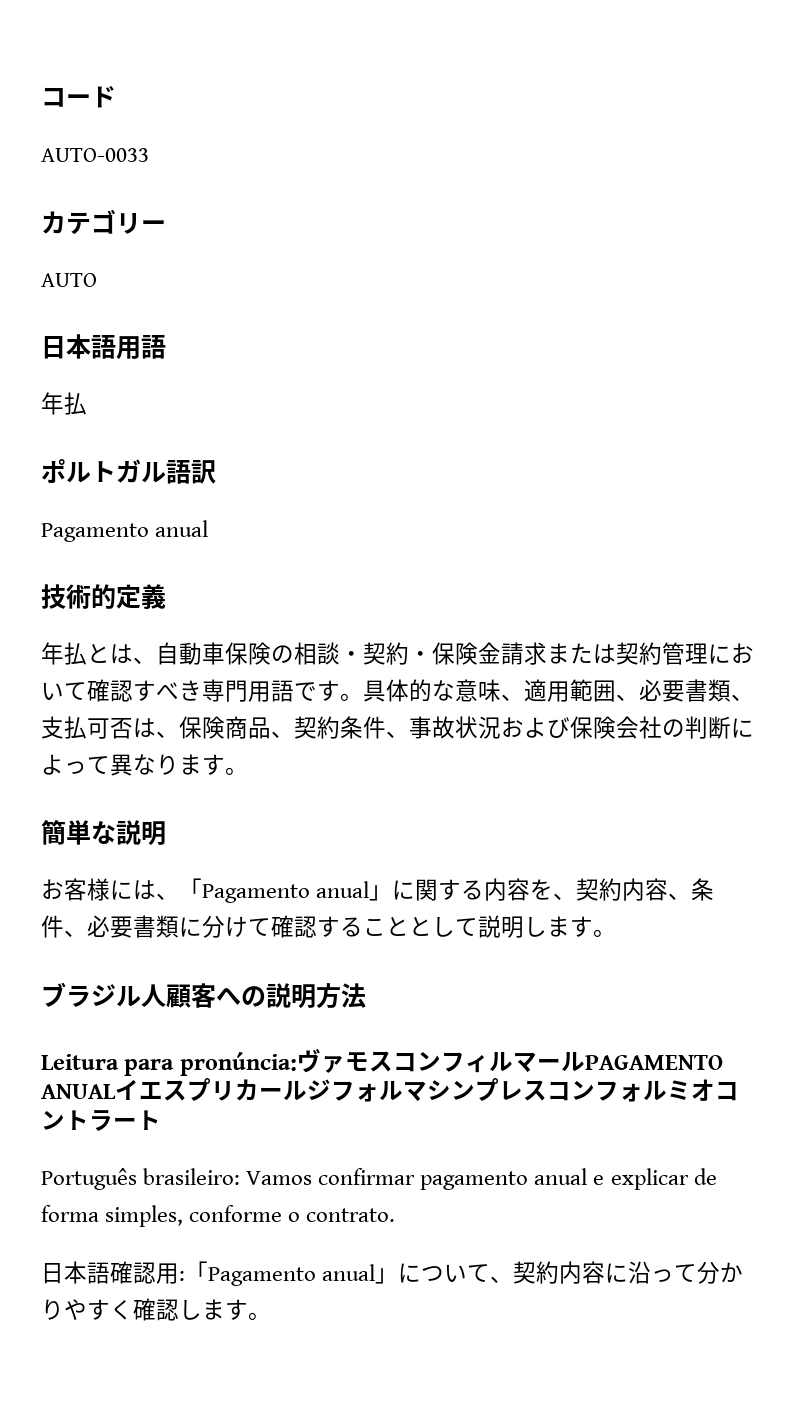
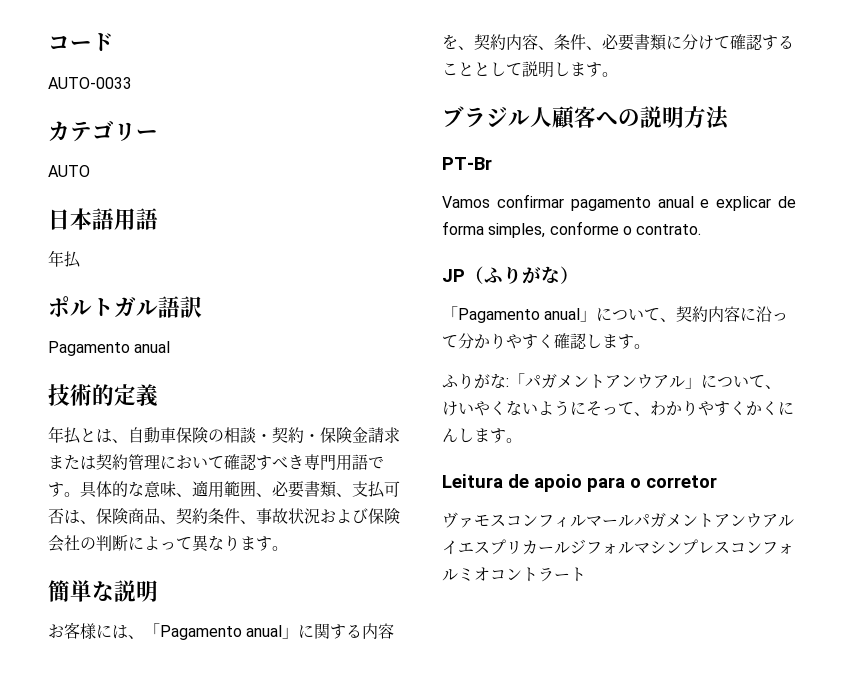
- Leitura para pronúncia:ヴァモスコンフィルマールPAGAMENTO ANUALイエスプリカールジフォルマシンプレスコンフォルミオコントラート
+ PT-Br
+ Vamos confirmar pagamento anual e explicar de forma simples, conforme o contrato.
+ JP（ふりがな）
+ 「Pagamento anual」について、契約内容に沿って分かりやすく確認します。
+ ふりがな:「パガメントアンウアル」について、けいやくないようにそって、わかりやすくかくにんします。
+ Leitura de apoio para o corretor
+ ヴァモスコンフィルマールパガメントアンウアルイエスプリカールジフォルマシンプレスコンフォルミオコントラート
- Português brasileiro: Vamos confirmar pagamento anual e explicar de forma simples, conforme o contrato.
- 日本語確認用:「Pagamento anual」について、契約内容に沿って分かりやすく確認します。

